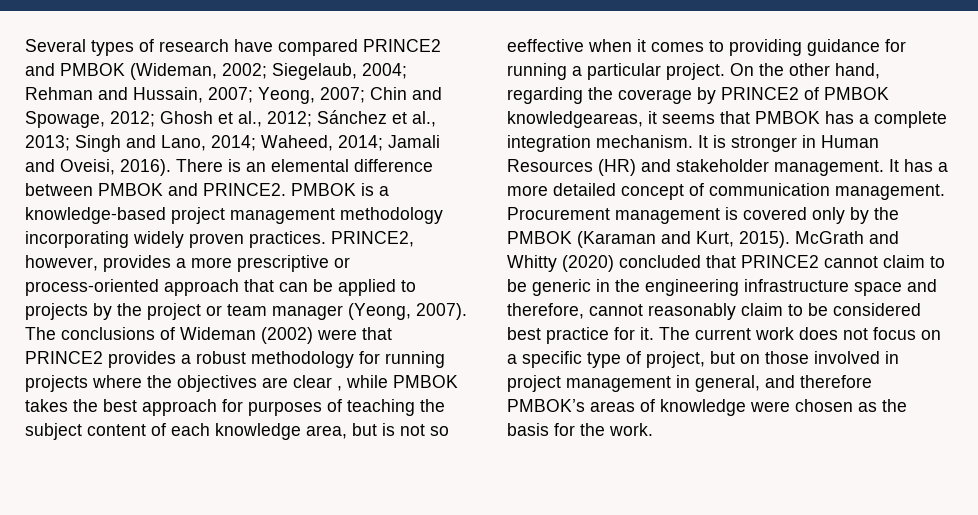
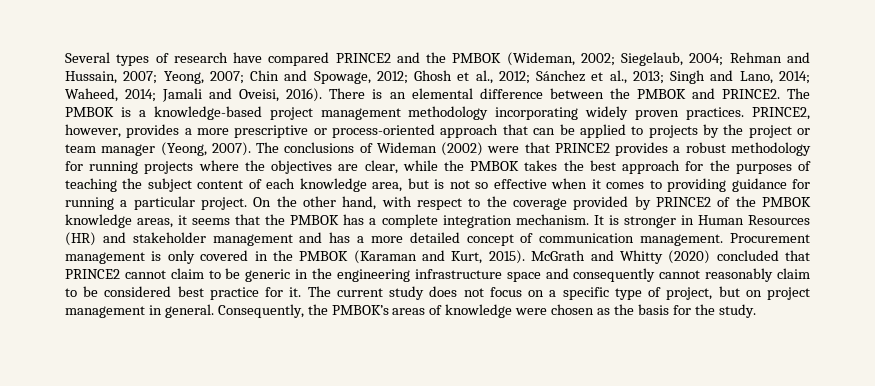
- Several types of research have compared PRINCE2 and PMBOK (Wideman, 2002; Siegelaub, 2004; Rehman and Hussain, 2007; Yeong, 2007; Chin and Spowage, 2012; Ghosh et al., 2012; Sánchez et al., 2013; Singh and Lano, 2014; Waheed, 2014; Jamali and Oveisi, 2016).
+ Several types of research have compared PRINCE2 and the PMBOK (Wideman, 2002; Siegelaub, 2004; Rehman and Hussain, 2007; Yeong, 2007; Chin and Spowage, 2012; Ghosh et al., 2012; Sánchez et al., 2013; Singh and Lano, 2014; Waheed, 2014; Jamali and Oveisi, 2016).
- There is an elemental difference between PMBOK and PRINCE2.
+ There is an elemental difference between the PMBOK and PRINCE2.
- PMBOK is a knowledge-based project management methodology incorporating widely proven practices.
+ The PMBOK is a knowledge-based project management methodology incorporating widely proven practices.
- The conclusions of Wideman (2002) were that PRINCE2 provides a robust methodology for running projects where the objectives are clear , while PMBOK takes the best approach for purposes of teaching the subject content of each knowledge area, but is not so eeffective when it comes to providing guidance for running a particular project.
+ The conclusions of Wideman (2002) were that PRINCE2 provides a robust methodology for running projects where the objectives are clear, while the PMBOK takes the best approach for the purposes of teaching the subject content of each knowledge area, but is not so effective when it comes to providing guidance for running a particular project.
- On the other hand, regarding the coverage by PRINCE2 of PMBOK knowledgeareas, it seems that PMBOK has a complete integration mechanism.
+ On the other hand, with respect to the coverage provided by PRINCE2 of the PMBOK knowledge areas, it seems that the PMBOK has a complete integration mechanism.
- It is stronger in Human Resources (HR) and stakeholder management. It has a more detailed concept of communication management.
+ It is stronger in Human Resources (HR) and stakeholder management and has a more detailed concept of communication management.
- Procurement management is covered only by the PMBOK (Karaman and Kurt, 2015).
+ Procurement management is only covered in the PMBOK (Karaman and Kurt, 2015).
- McGrath and Whitty (2020) concluded that PRINCE2 cannot claim to be generic in the engineering infrastructure space and therefore, cannot reasonably claim to be considered best practice for it.
+ McGrath and Whitty (2020) concluded that PRINCE2 cannot claim to be generic in the engineering infrastructure space and consequently cannot reasonably claim to be considered best practice for it.
- The current work does not focus on a specific type of project, but on those involved in project management in general, and therefore PMBOK’s areas of knowledge were chosen as the basis for the work.
+ The current study does not focus on a specific type of project, but on project management in general. Consequently, the PMBOK’s areas of knowledge were chosen as the basis for the study.

